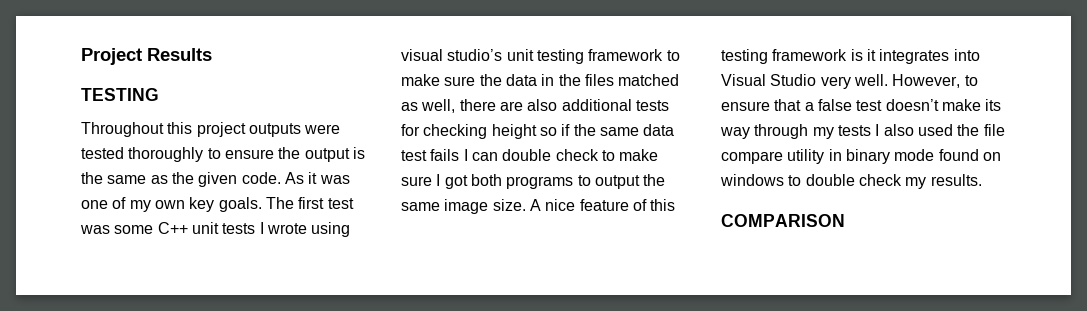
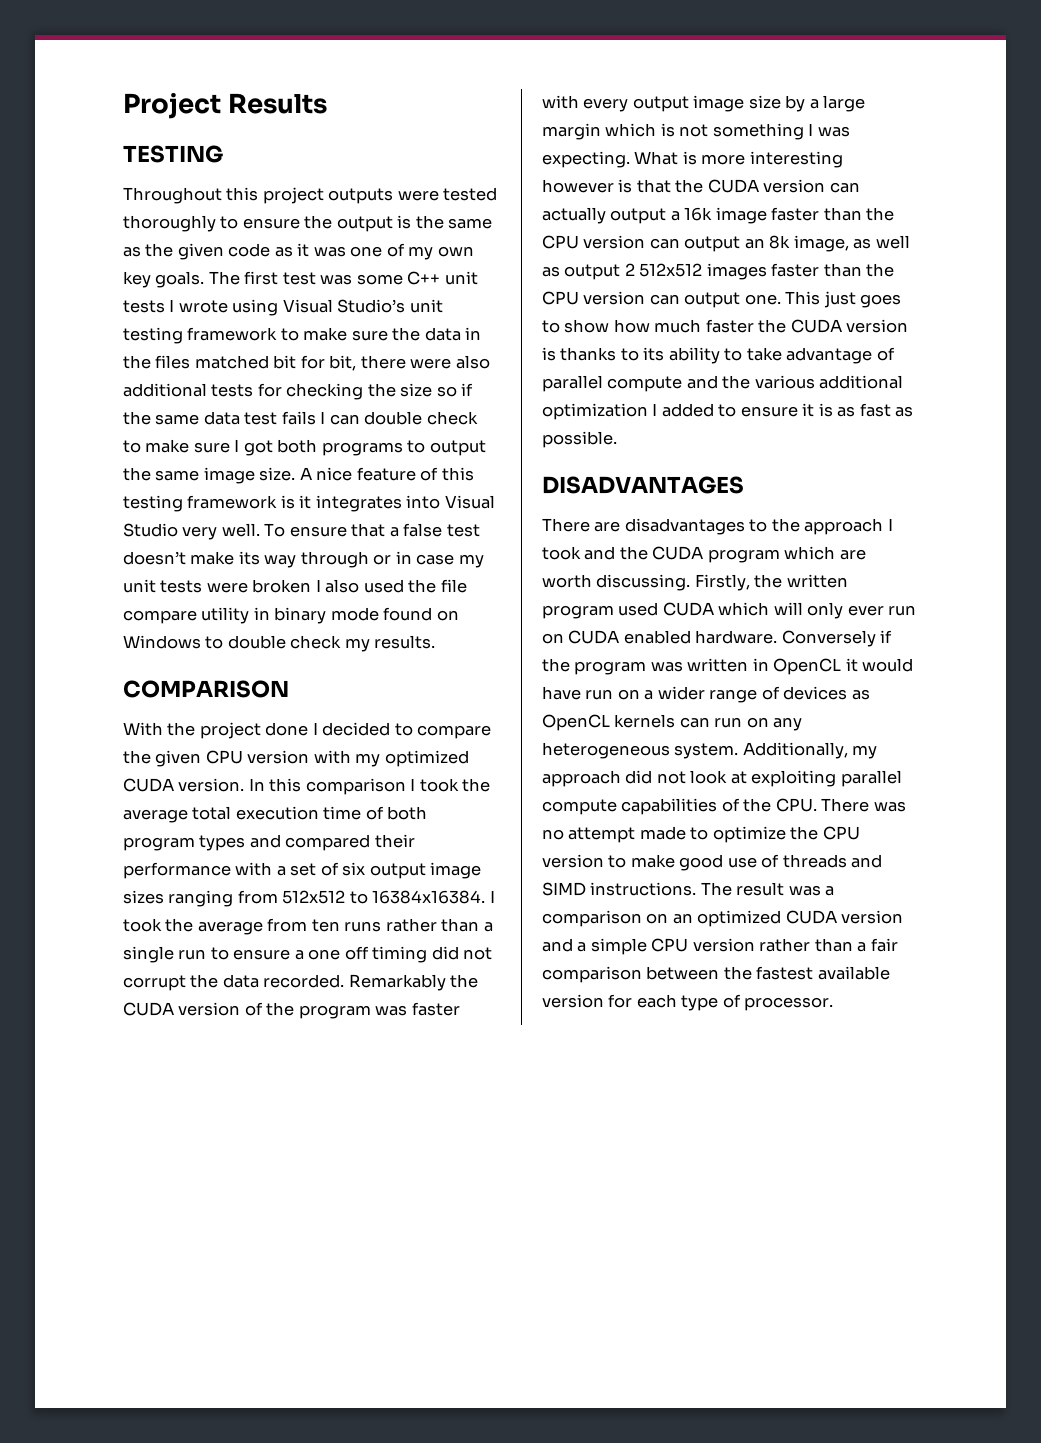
- Throughout this project outputs were tested thoroughly to ensure the output is the same as the given code. As it was one of my own key goals.
+ Throughout this project outputs were tested thoroughly to ensure the output is the same as the given code as it was one of my own key goals.
- The first test was some C++ unit tests I wrote using visual studio’s unit testing framework to make sure the data in the files matched as well, there are also additional tests for checking height so if the same data test fails I can double check to make sure I got both programs to output the same image size.
+ The first test was some C++ unit tests I wrote using Visual Studio’s unit testing framework to make sure the data in the files matched bit for bit, there were also additional tests for checking the size so if the same data test fails I can double check to make sure I got both programs to output the same image size.
- However, to ensure that a false test doesn’t make its way through my tests I also used the file compare utility in binary mode found on windows to double check my results.
+ To ensure that a false test doesn’t make its way through or in case my unit tests were broken I also used the file compare utility in binary mode found on Windows to double check my results.
+ With the project done I decided to compare the given CPU version with my optimized CUDA version. In this comparison I took the average total execution time of both program types and compared their performance with a set of six output image sizes ranging from 512x512 to 16384x16384. I took the average from ten runs rather than a single run to ensure a one off timing did not corrupt the data recorded. Remarkably the CUDA version of the program was faster with every output image size by a large margin which is not something I was expecting. What is more interesting however is that the CUDA version can actually output a 16k image faster than the CPU version can output an 8k image, as well as output 2 512x512 images faster than the CPU version can output one. This just goes to show how much faster the CUDA version is thanks to its ability to take advantage of parallel compute and the various additional optimization I added to ensure it is as fast as possible.
+ DISADVANTAGES
+ There are disadvantages to the approach I took and the CUDA program which are worth discussing. Firstly, the written program used CUDA which will only ever run on CUDA enabled hardware. Conversely if the program was written in OpenCL it would have run on a wider range of devices as OpenCL kernels can run on any heterogeneous system. Additionally, my approach did not look at exploiting parallel compute capabilities of the CPU. There was no attempt made to optimize the CPU version to make good use of threads and SIMD instructions. The result was a comparison on an optimized CUDA version and a simple CPU version rather than a fair comparison between the fastest available version for each type of processor.

